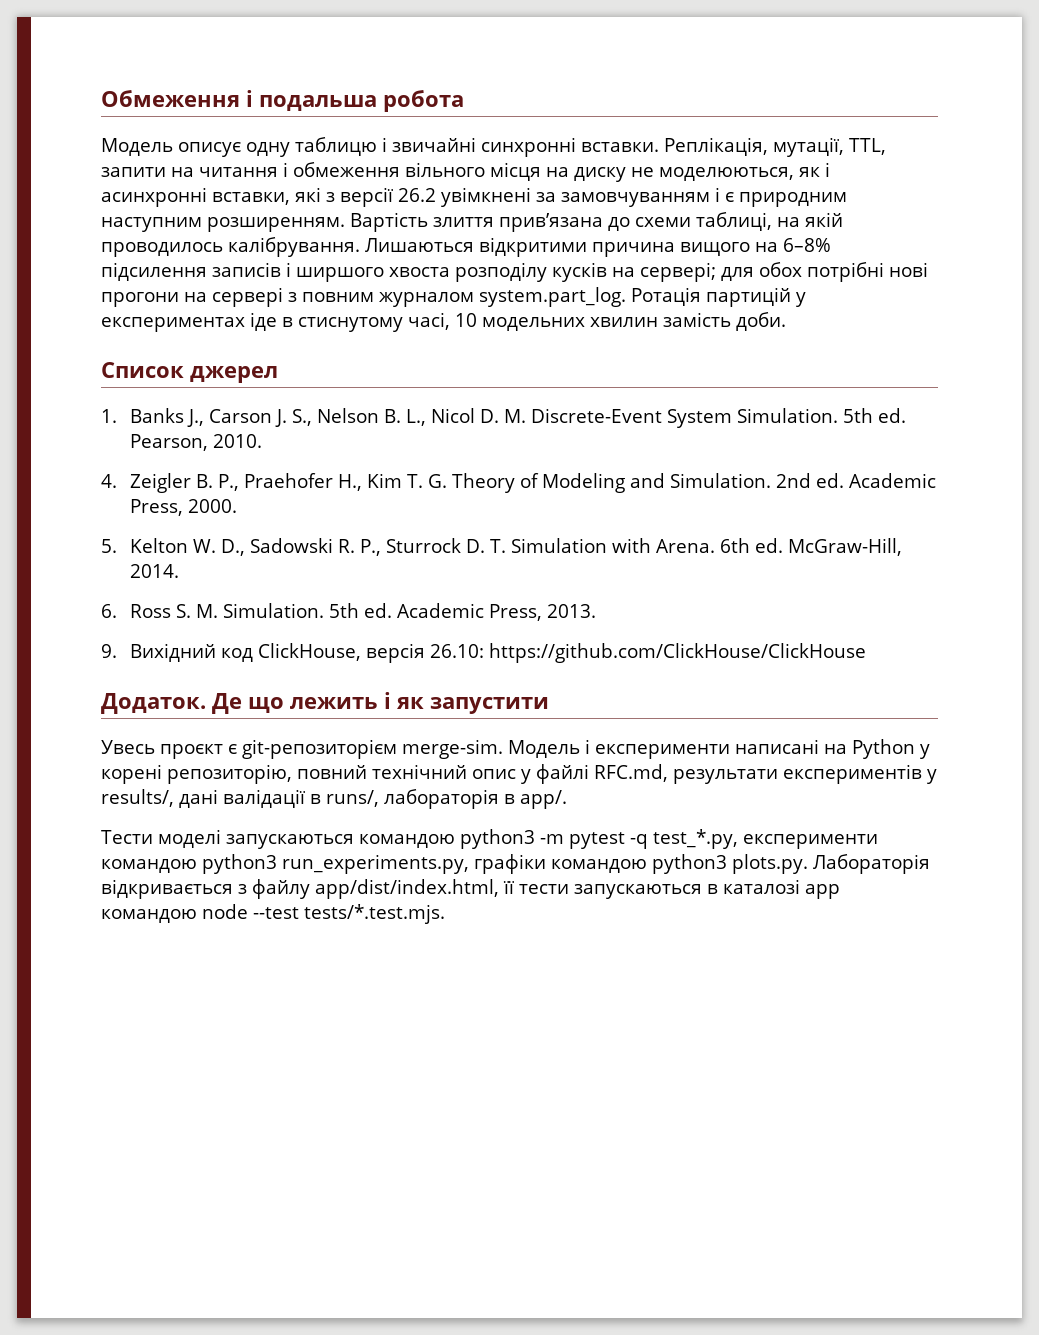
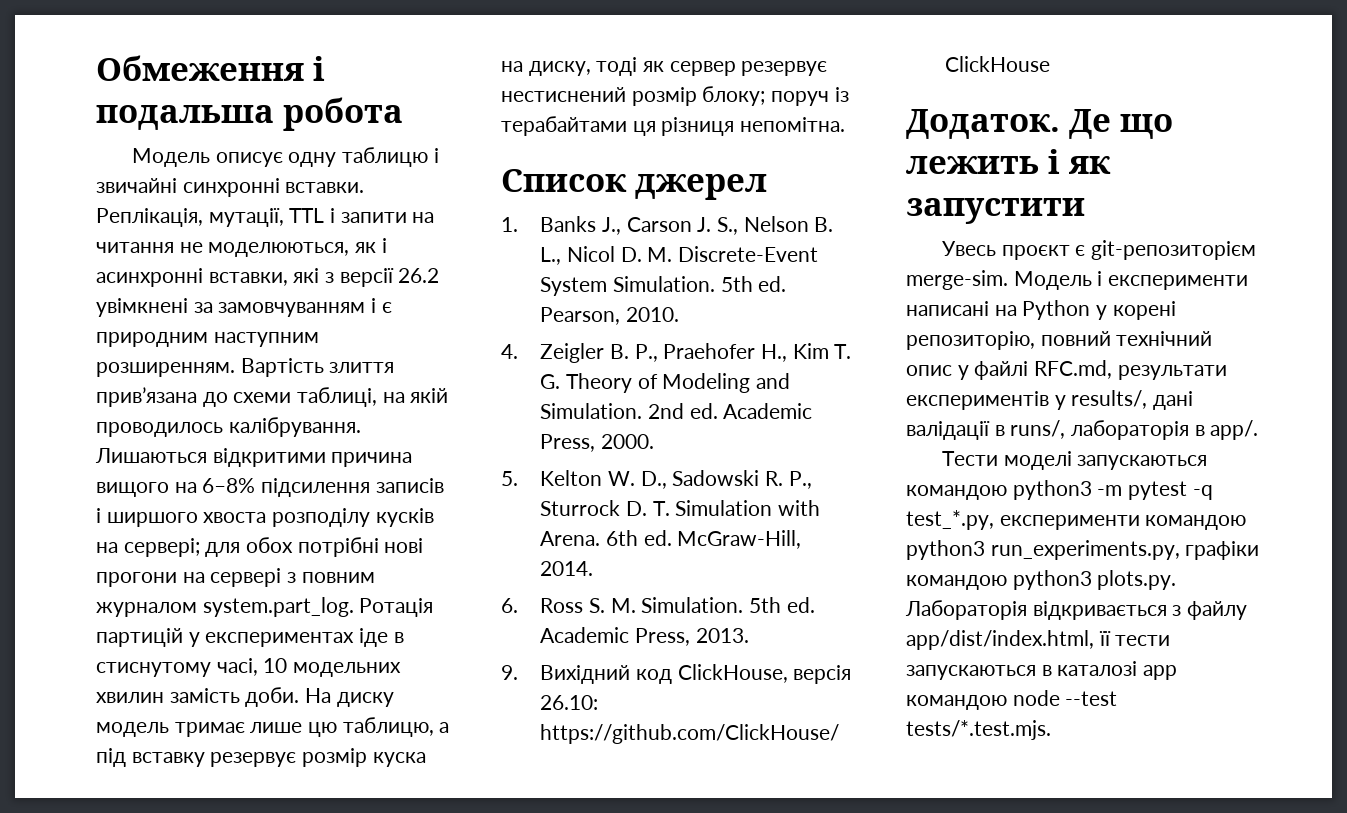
- Реплікація, мутації, TTL, запити на читання і обмеження вільного місця на диску не моделюються, як і асинхронні вставки, які з версії 26.2 увімкнені за замовчуванням і є природним наступним розширенням.
+ Реплікація, мутації, TTL і запити на читання не моделюються, як і асинхронні вставки, які з версії 26.2 увімкнені за замовчуванням і є природним наступним розширенням.
+ На диску модель тримає лише цю таблицю, а під вставку резервує розмір куска на диску, тоді як сервер резервує нестиснений розмір блоку; поруч із терабайтами ця різниця непомітна.

